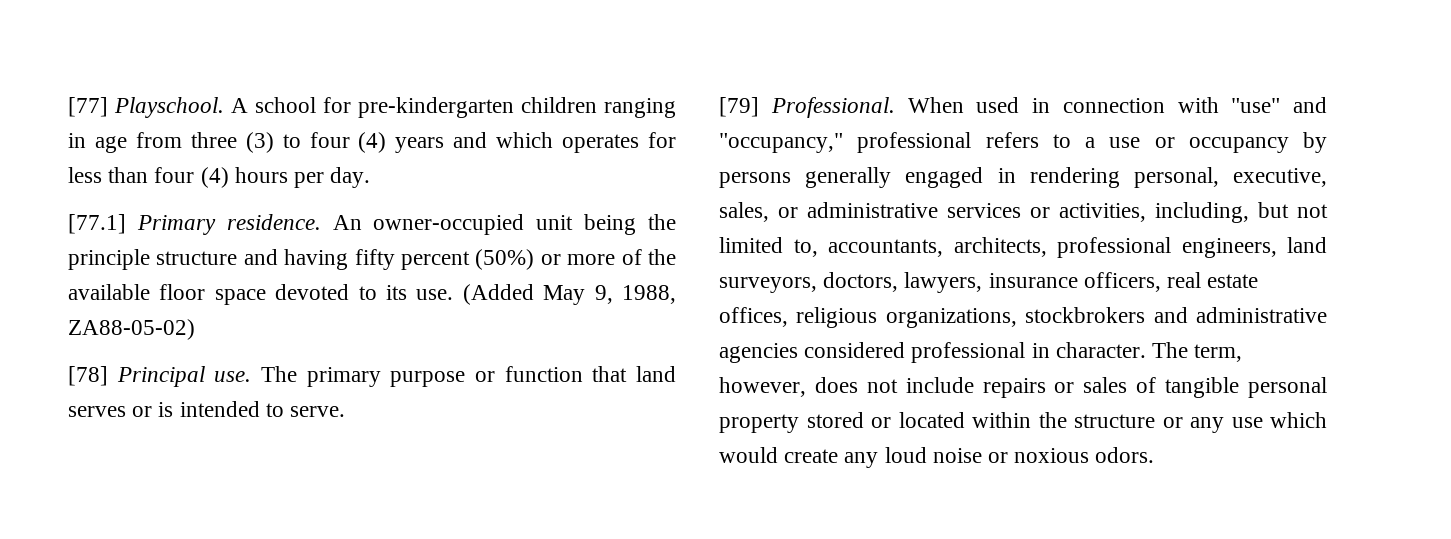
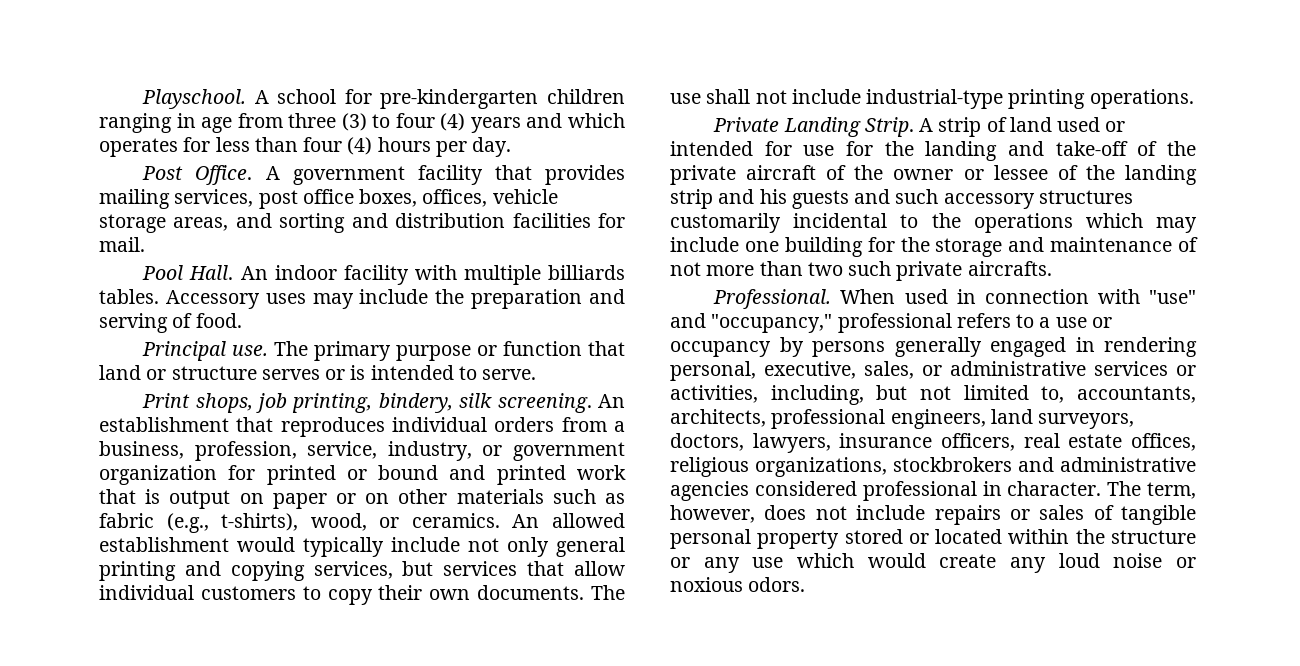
- [77] Playschool.
+ Playschool.
- [77.1] Primary residence. An owner-occupied unit being the principle structure and having fifty percent (50%) or more of the available floor space devoted to its use. (Added May 9, 1988, ZA88-05-02)
- [78] Principal use.
+ Post Office. A government facility that provides mailing services, post office boxes, offices, vehicle storage areas, and sorting and distribution facilities for mail.
+ Pool Hall. An indoor facility with multiple billiards tables. Accessory uses may include the preparation and serving of food.
+ Principal use.
- The primary purpose or function that land serves or is intended to serve.
+ The primary purpose or function that land or structure serves or is intended to serve.
- [79] Professional.
+ Print shops, job printing, bindery, silk screening. An establishment that reproduces individual orders from a business, profession, service, industry, or government organization for printed or bound and printed work that is output on paper or on other materials such as fabric (e.g., t-shirts), wood, or ceramics. An allowed establishment would typically include not only general printing and copying services, but services that allow individual customers to copy their own documents. The use shall not include industrial-type printing operations.
+ Private Landing Strip. A strip of land used or intended for use for the landing and take-off of the private aircraft of the owner or lessee of the landing strip and his guests and such accessory structures customarily incidental to the operations which may include one building for the storage and maintenance of not more than two such private aircrafts.
+ Professional.

